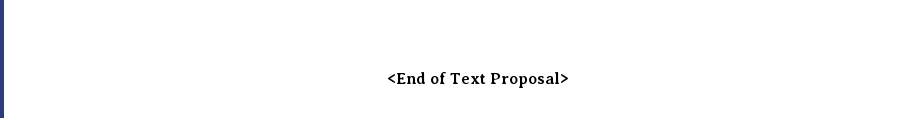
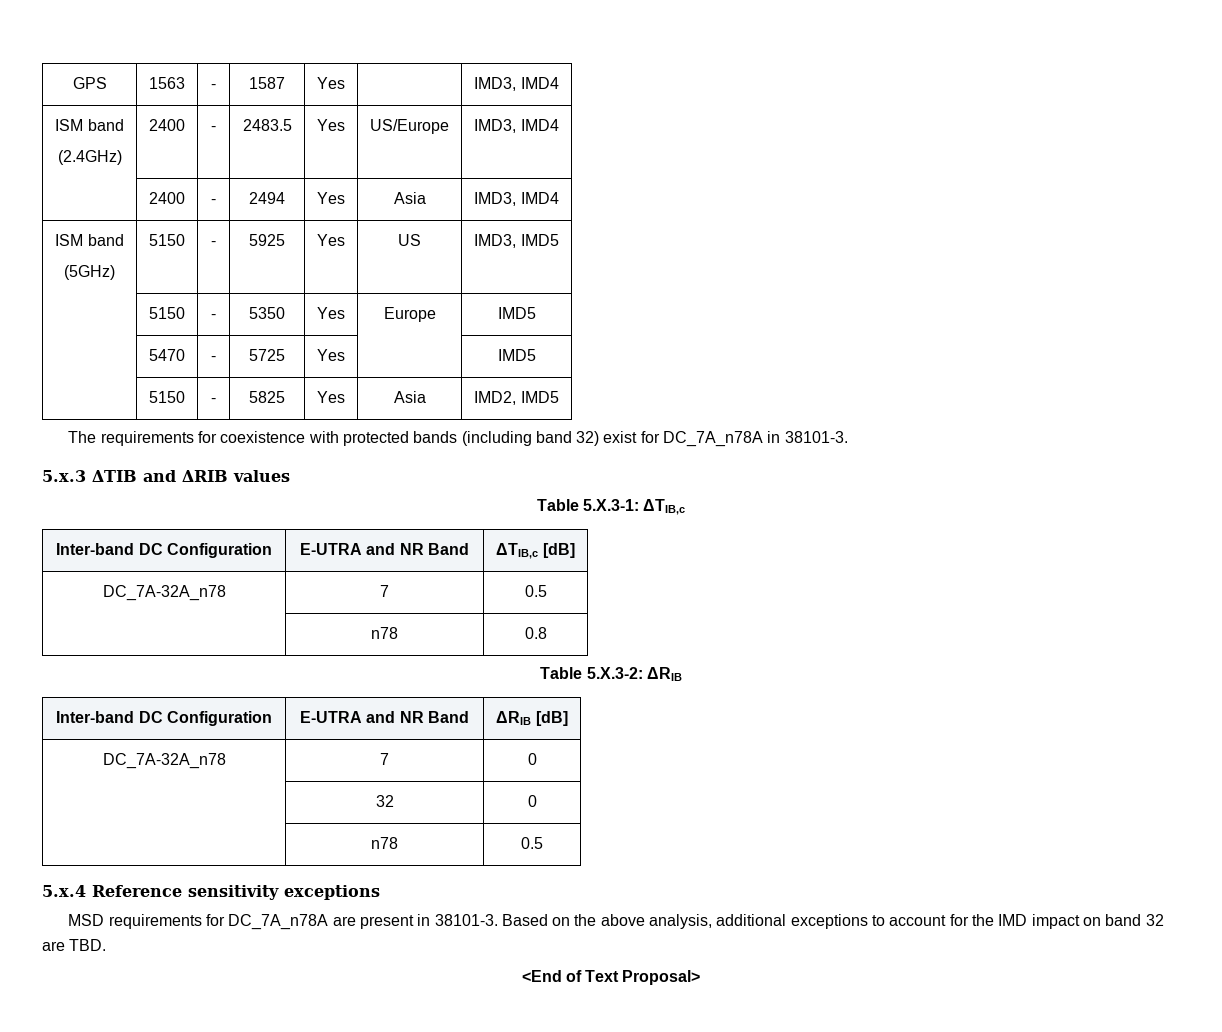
+ GPS | 1563 | - | 1587 | Yes | | IMD3, IMD4
+ ISM band
+ (2.4GHz) | 2400 | - | 2483.5 | Yes | US/Europe | IMD3, IMD4
+ | 2400 | - | 2494 | Yes | Asia | IMD3, IMD4
+ ISM band
+ (5GHz) | 5150 | - | 5925 | Yes | US | IMD3, IMD5
+ | 5150 | - | 5350 | Yes | Europe | IMD5
+ | 5470 | - | 5725 | Yes | | IMD5
+ | 5150 | - | 5825 | Yes | Asia | IMD2, IMD5
+ The requirements for coexistence with protected bands (including band 32) exist for DC_7A_n78A in 38101-3.
+ 5.x.3 ∆TIB and ∆RIB values
+ Table 5.X.3-1: ΔTIB,c
+ Inter-band DC Configuration | E-UTRA and NR Band | ΔTIB,c [dB]
+ DC_7A-32A_n78 | 7 | 0.5
+ | n78 | 0.8
+ Table 5.X.3-2: ΔRIB
+ Inter-band DC Configuration | E-UTRA and NR Band | ΔRIB [dB]
+ DC_7A-32A_n78 | 7 | 0
+ | 32 | 0
+ | n78 | 0.5
+ 5.x.4 Reference sensitivity exceptions
+ MSD requirements for DC_7A_n78A are present in 38101-3. Based on the above analysis, additional exceptions to account for the IMD impact on band 32 are TBD.

